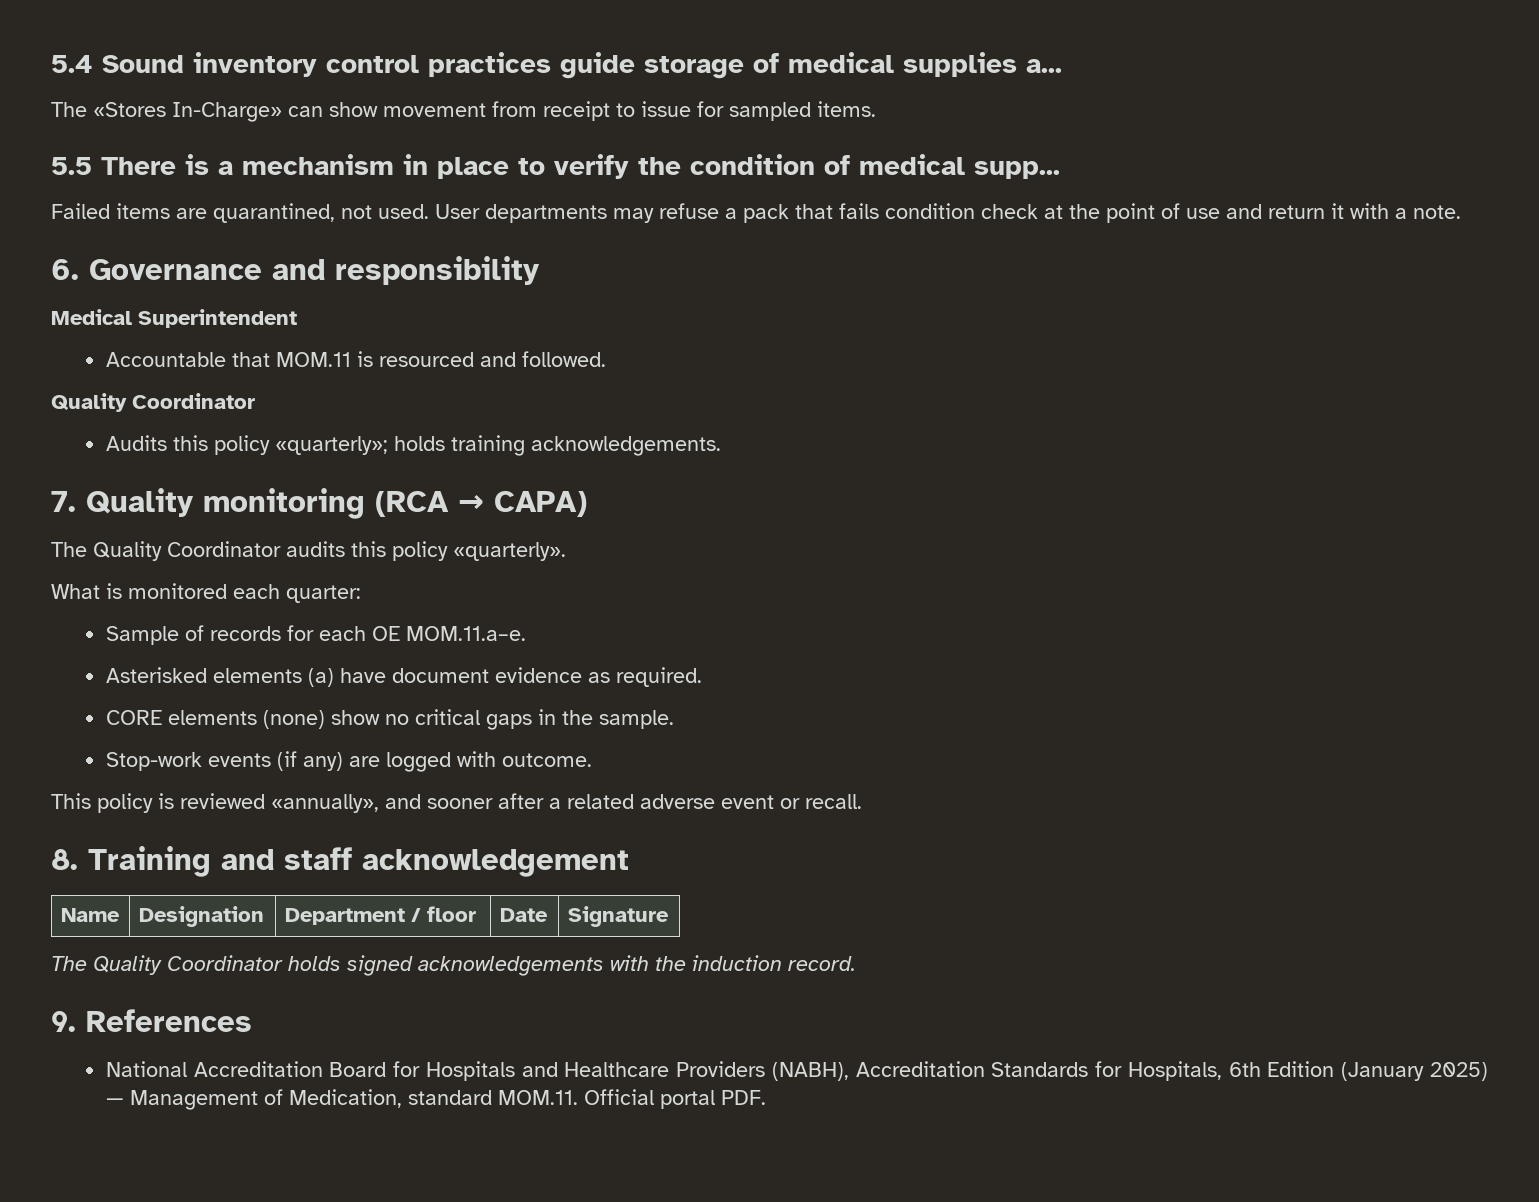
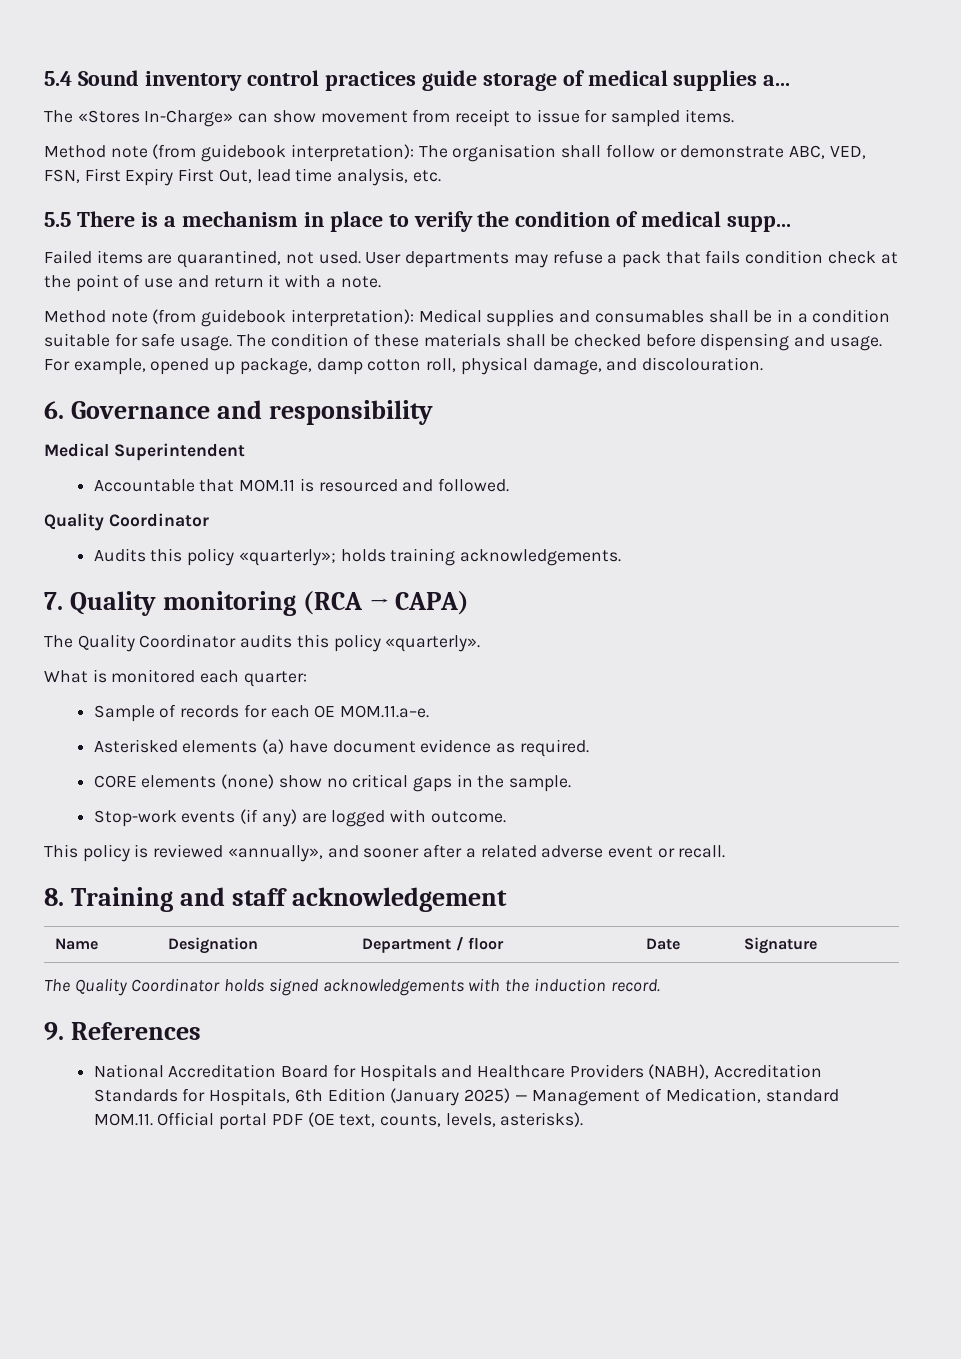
+ Method note (from guidebook interpretation): The organisation shall follow or demonstrate ABC, VED, FSN, First Expiry First Out, lead time analysis, etc.
+ Method note (from guidebook interpretation): Medical supplies and consumables shall be in a condition suitable for safe usage. The condition of these materials shall be checked before dispensing and usage. For example, opened up package, damp cotton roll, physical damage, and discolouration.
- National Accreditation Board for Hospitals and Healthcare Providers (NABH), Accreditation Standards for Hospitals, 6th Edition (January 2025) — Management of Medication, standard MOM.11. Official portal PDF.
+ National Accreditation Board for Hospitals and Healthcare Providers (NABH), Accreditation Standards for Hospitals, 6th Edition (January 2025) — Management of Medication, standard MOM.11. Official portal PDF (OE text, counts, levels, asterisks).

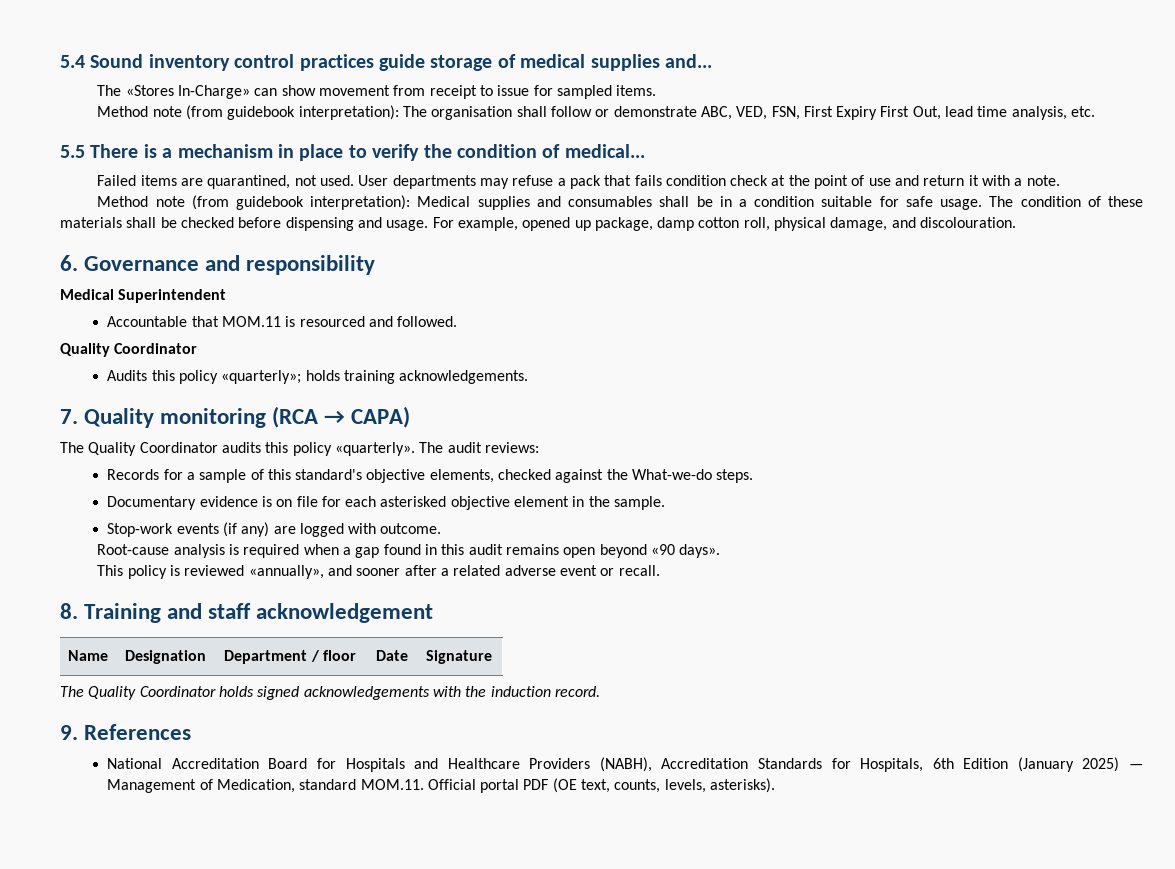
- 5.4 Sound inventory control practices guide storage of medical supplies a...
+ 5.4 Sound inventory control practices guide storage of medical supplies and...
- 5.5 There is a mechanism in place to verify the condition of medical supp...
+ 5.5 There is a mechanism in place to verify the condition of medical...
- The Quality Coordinator audits this policy «quarterly».
- What is monitored each quarter:
- Sample of records for each OE MOM.11.a–e.
- Asterisked elements (a) have document evidence as required.
- CORE elements (none) show no critical gaps in the sample.
+ The Quality Coordinator audits this policy «quarterly». The audit reviews:
+ Records for a sample of this standard's objective elements, checked against the What-we-do steps.
+ Documentary evidence is on file for each asterisked objective element in the sample.
+ Root-cause analysis is required when a gap found in this audit remains open beyond «90 days».

